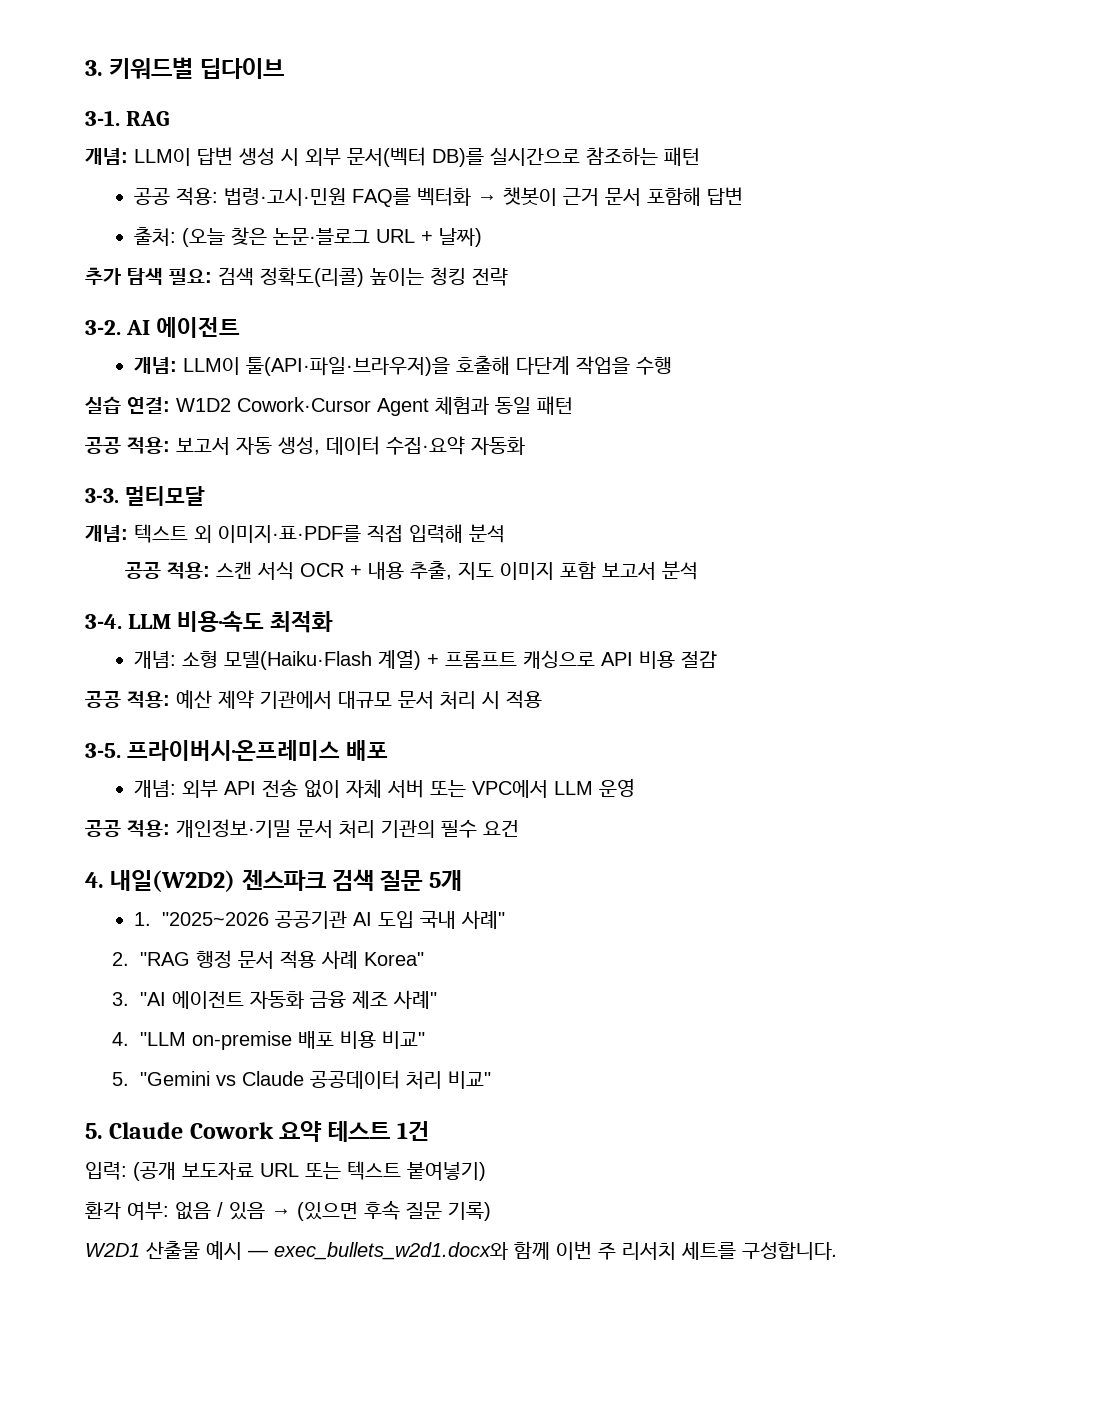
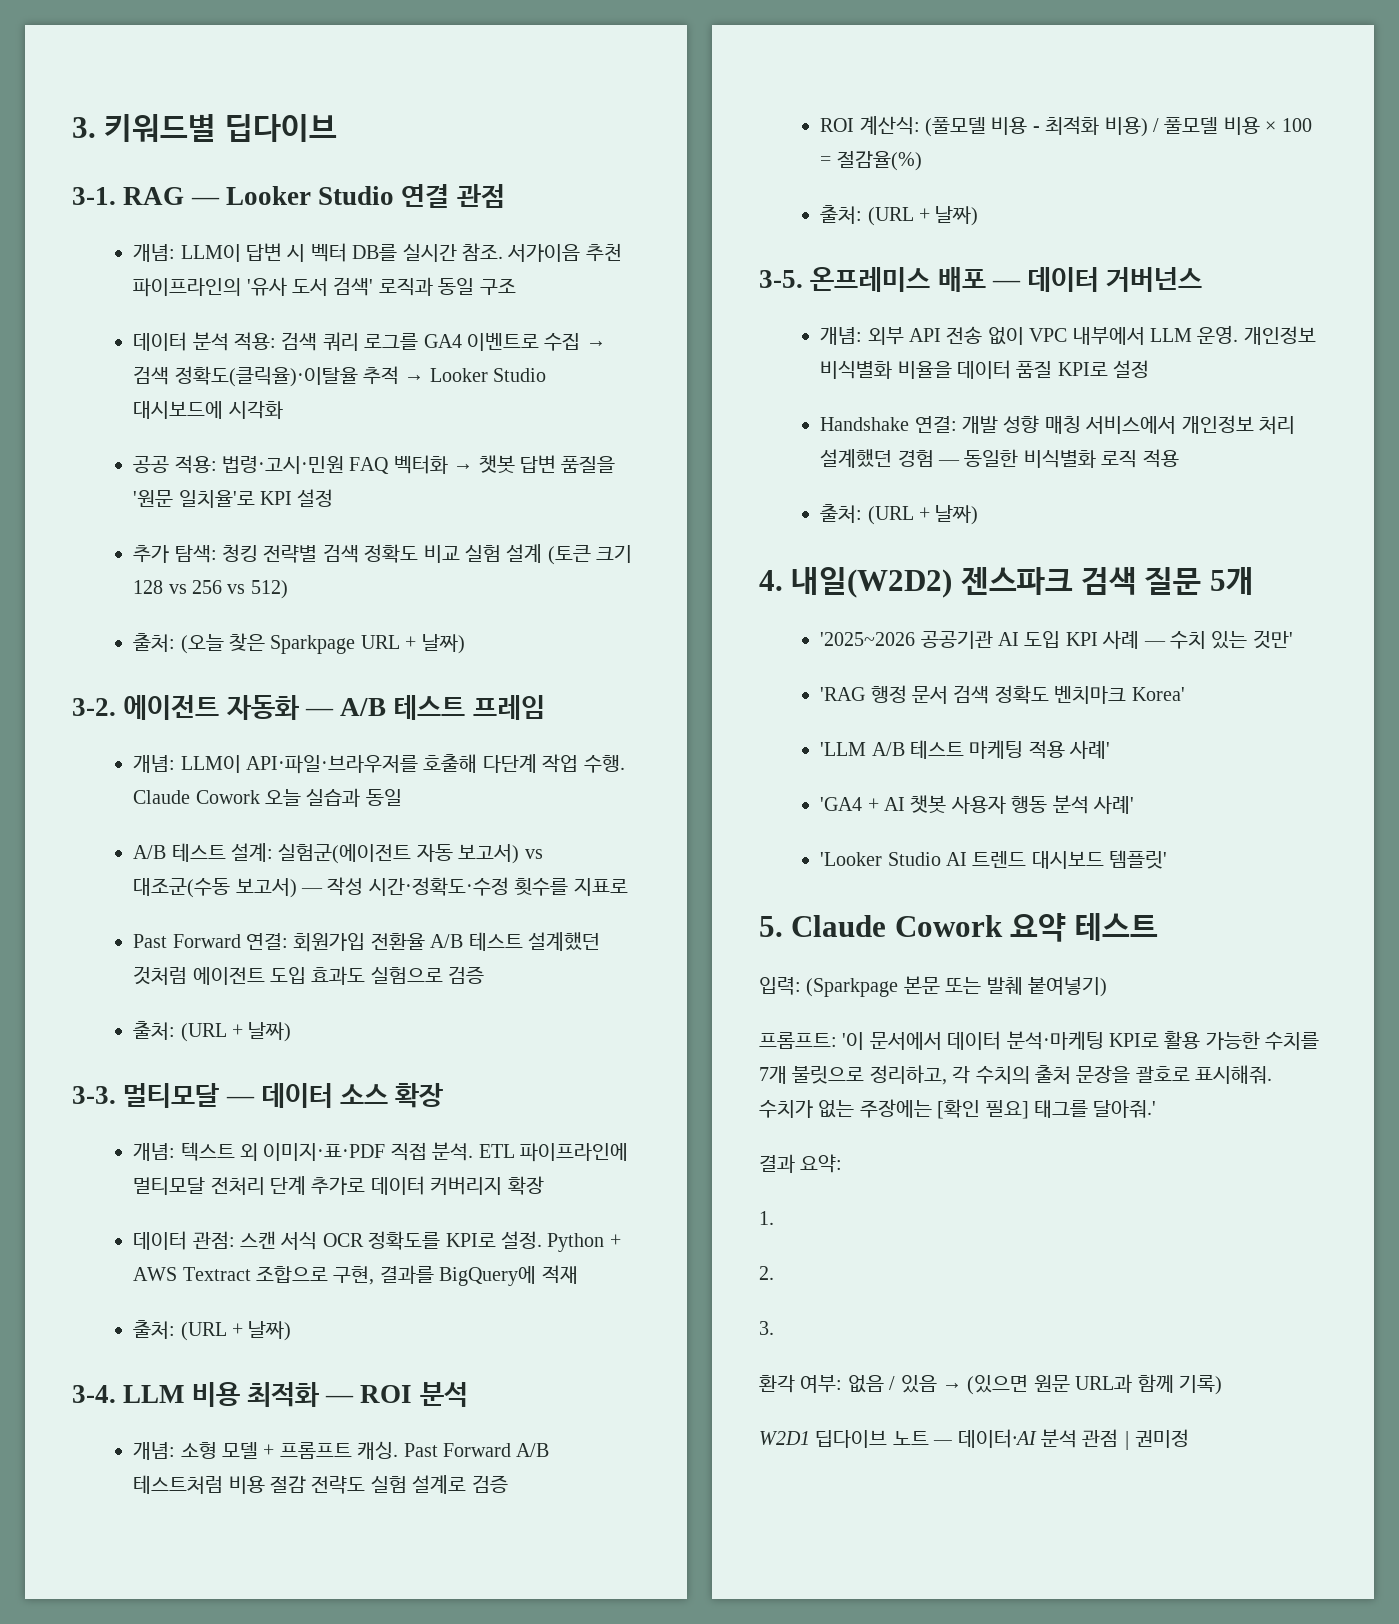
- RAG
- 개념: LLM이 답변 생성 시 외부 문서(벡터 DB)를 실시간으로 참조하는 패턴
+ RAG — Looker Studio 연결 관점
+ 개념: LLM이 답변 시 벡터 DB를 실시간 참조. 서가이음 추천 파이프라인의 '유사 도서 검색' 로직과 동일 구조
+ 데이터 분석 적용: 검색 쿼리 로그를 GA4 이벤트로 수집 → 검색 정확도(클릭율)·이탈율 추적 → Looker Studio 대시보드에 시각화
- 공공 적용: 법령·고시·민원 FAQ를 벡터화 → 챗봇이 근거 문서 포함해 답변
+ 공공 적용: 법령·고시·민원 FAQ 벡터화 → 챗봇 답변 품질을 '원문 일치율'로 KPI 설정
+ 추가 탐색: 청킹 전략별 검색 정확도 비교 실험 설계 (토큰 크기 128 vs 256 vs 512)
- 출처: (오늘 찾은 논문·블로그 URL + 날짜)
+ 출처: (오늘 찾은 Sparkpage URL + 날짜)
- 추가 탐색 필요: 검색 정확도(리콜) 높이는 청킹 전략
- AI 에이전트
- 개념: LLM이 툴(API·파일·브라우저)을 호출해 다단계 작업을 수행
- 실습 연결: W1D2 Cowork·Cursor Agent 체험과 동일 패턴
- 공공 적용: 보고서 자동 생성, 데이터 수집·요약 자동화
- 3-3. 멀티모달
- 개념: 텍스트 외 이미지·표·PDF를 직접 입력해 분석
- 공공 적용: 스캔 서식 OCR + 내용 추출, 지도 이미지 포함 보고서 분석
+ 에이전트 자동화 — A/B 테스트 프레임
+ 개념: LLM이 API·파일·브라우저를 호출해 다단계 작업 수행. Claude Cowork 오늘 실습과 동일
+ A/B 테스트 설계: 실험군(에이전트 자동 보고서) vs 대조군(수동 보고서) — 작성 시간·정확도·수정 횟수를 지표로
+ Past Forward 연결: 회원가입 전환율 A/B 테스트 설계했던 것처럼 에이전트 도입 효과도 실험으로 검증
+ 출처: (URL + 날짜)
+ 3-3. 멀티모달 — 데이터 소스 확장
+ 개념: 텍스트 외 이미지·표·PDF 직접 분석. ETL 파이프라인에 멀티모달 전처리 단계 추가로 데이터 커버리지 확장
+ 데이터 관점: 스캔 서식 OCR 정확도를 KPI로 설정. Python + AWS Textract 조합으로 구현, 결과를 BigQuery에 적재
+ 출처: (URL + 날짜)
- LLM 비용·속도 최적화
+ LLM 비용 최적화 — ROI 분석
- 개념: 소형 모델(Haiku·Flash 계열) + 프롬프트 캐싱으로 API 비용 절감
- 공공 적용: 예산 제약 기관에서 대규모 문서 처리 시 적용
+ 개념: 소형 모델 + 프롬프트 캐싱. Past Forward A/B 테스트처럼 비용 절감 전략도 실험 설계로 검증
+ ROI 계산식: (풀모델 비용 - 최적화 비용) / 풀모델 비용 × 100 = 절감율(%)
+ 출처: (URL + 날짜)
- 프라이버시·온프레미스 배포
+ 온프레미스 배포 — 데이터 거버넌스
- 개념: 외부 API 전송 없이 자체 서버 또는 VPC에서 LLM 운영
- 공공 적용: 개인정보·기밀 문서 처리 기관의 필수 요건
+ 개념: 외부 API 전송 없이 VPC 내부에서 LLM 운영. 개인정보 비식별화 비율을 데이터 품질 KPI로 설정
+ Handshake 연결: 개발 성향 매칭 서비스에서 개인정보 처리 설계했던 경험 — 동일한 비식별화 로직 적용
+ 출처: (URL + 날짜)
- 1. "2025~2026 공공기관 AI 도입 국내 사례"
- 2. "RAG 행정 문서 적용 사례 Korea"
- 3. "AI 에이전트 자동화 금융 제조 사례"
- 4. "LLM on-premise 배포 비용 비교"
- 5. "Gemini vs Claude 공공데이터 처리 비교"
+ '2025~2026 공공기관 AI 도입 KPI 사례 — 수치 있는 것만'
+ 'RAG 행정 문서 검색 정확도 벤치마크 Korea'
+ 'LLM A/B 테스트 마케팅 적용 사례'
+ 'GA4 + AI 챗봇 사용자 행동 분석 사례'
+ 'Looker Studio AI 트렌드 대시보드 템플릿'
- 5. Claude Cowork 요약 테스트 1건
+ 5. Claude Cowork 요약 테스트
- 입력: (공개 보도자료 URL 또는 텍스트 붙여넣기)
+ 입력: (Sparkpage 본문 또는 발췌 붙여넣기)
+ 프롬프트: '이 문서에서 데이터 분석·마케팅 KPI로 활용 가능한 수치를 7개 불릿으로 정리하고, 각 수치의 출처 문장을 괄호로 표시해줘. 수치가 없는 주장에는 [확인 필요] 태그를 달아줘.'
+ 결과 요약:
+ 1.
+ 2.
+ 3.
- 환각 여부: 없음 / 있음 → (있으면 후속 질문 기록)
+ 환각 여부: 없음 / 있음 → (있으면 원문 URL과 함께 기록)
- W2D1 산출물 예시 — exec_bullets_w2d1.docx와 함께 이번 주 리서치 세트를 구성합니다.
+ W2D1 딥다이브 노트 — 데이터·AI 분석 관점 | 권미정

